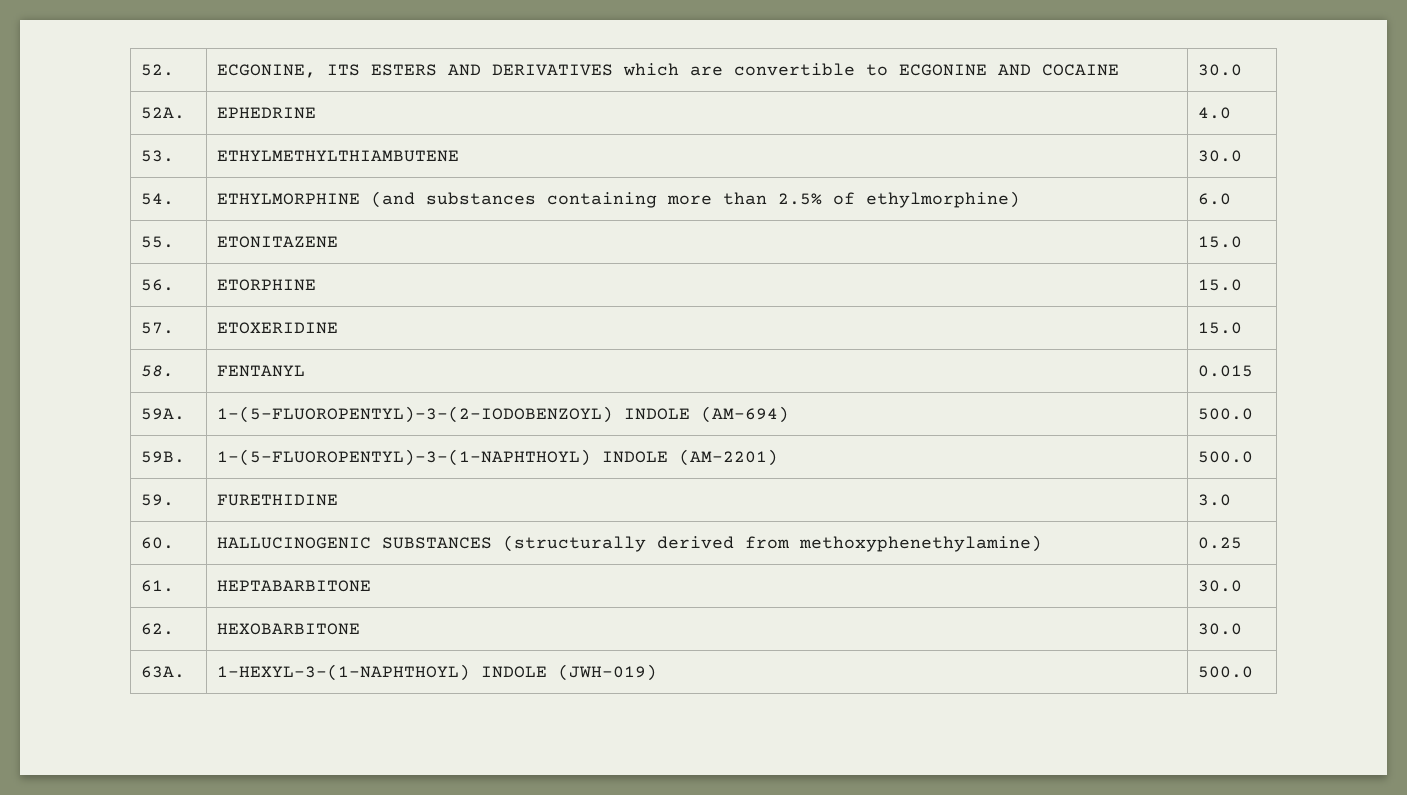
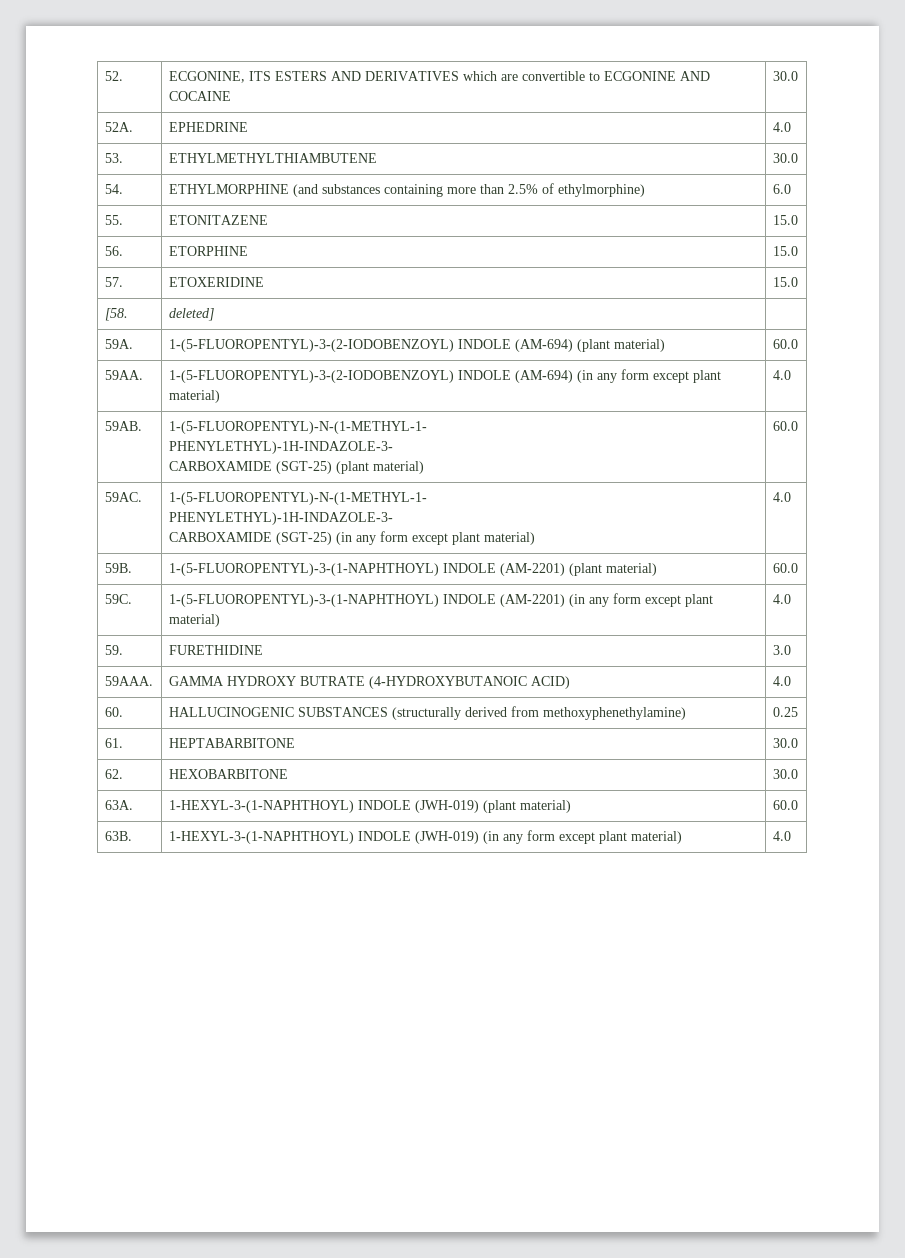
- 58. | FENTANYL | 0.015
+ [58. | deleted] |
- 59A. | 1-(5-FLUOROPENTYL)-3-(2-IODOBENZOYL) INDOLE (AM-694) | 500.0
- 59B. | 1-(5-FLUOROPENTYL)-3-(1-NAPHTHOYL) INDOLE (AM-2201) | 500.0
+ 59A. | 1-(5-FLUOROPENTYL)-3-(2-IODOBENZOYL) INDOLE (AM-694) (plant material) | 60.0
+ 59AA. | 1-(5-FLUOROPENTYL)-3-(2-IODOBENZOYL) INDOLE (AM-694) (in any form except plant material) | 4.0
+ 59AB. | 1-(5-FLUOROPENTYL)-N-(1-METHYL-1-
+ PHENYLETHYL)-1H-INDAZOLE-3-
+ CARBOXAMIDE (SGT-25) (plant material) | 60.0
+ 59AC. | 1-(5-FLUOROPENTYL)-N-(1-METHYL-1-
+ PHENYLETHYL)-1H-INDAZOLE-3-
+ CARBOXAMIDE (SGT-25) (in any form except plant material) | 4.0
+ 59B. | 1-(5-FLUOROPENTYL)-3-(1-NAPHTHOYL) INDOLE (AM-2201) (plant material) | 60.0
+ 59C. | 1-(5-FLUOROPENTYL)-3-(1-NAPHTHOYL) INDOLE (AM-2201) (in any form except plant material) | 4.0
  59. | FURETHIDINE | 3.0
+ 59AAA. | GAMMA HYDROXY BUTRATE (4-HYDROXYBUTANOIC ACID) | 4.0
- 63A. | 1-HEXYL-3-(1-NAPHTHOYL) INDOLE (JWH-019) | 500.0
+ 63A. | 1-HEXYL-3-(1-NAPHTHOYL) INDOLE (JWH-019) (plant material) | 60.0
+ 63B. | 1-HEXYL-3-(1-NAPHTHOYL) INDOLE (JWH-019) (in any form except plant material) | 4.0

